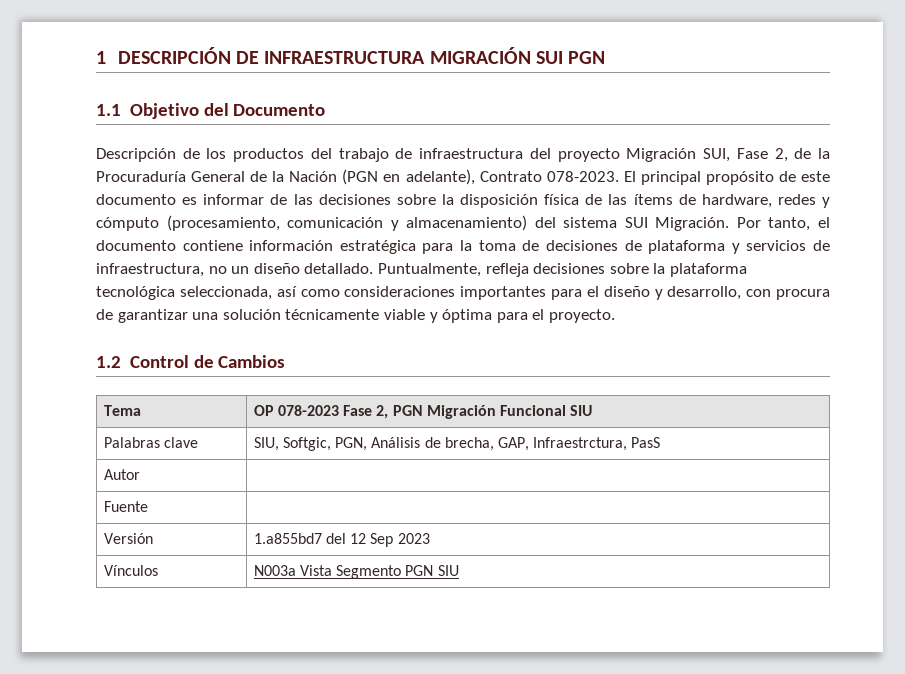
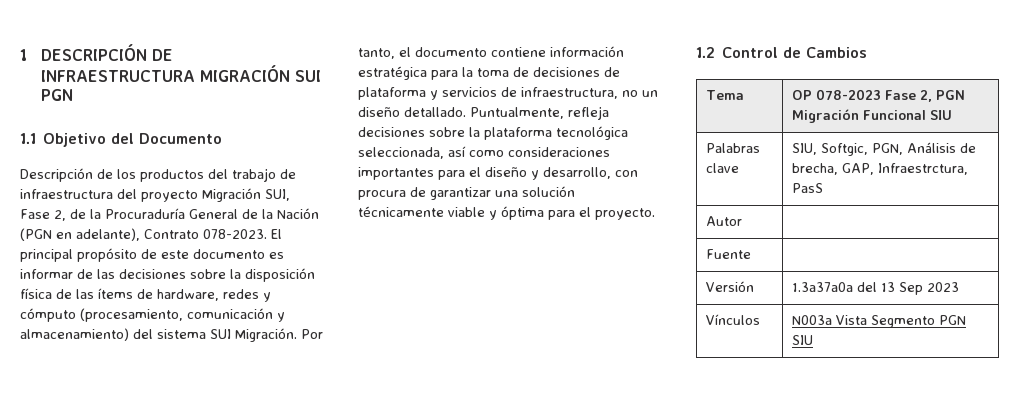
- Versión | 1.a855bd7 del 12 Sep 2023
+ Versión | 1.3a37a0a del 13 Sep 2023

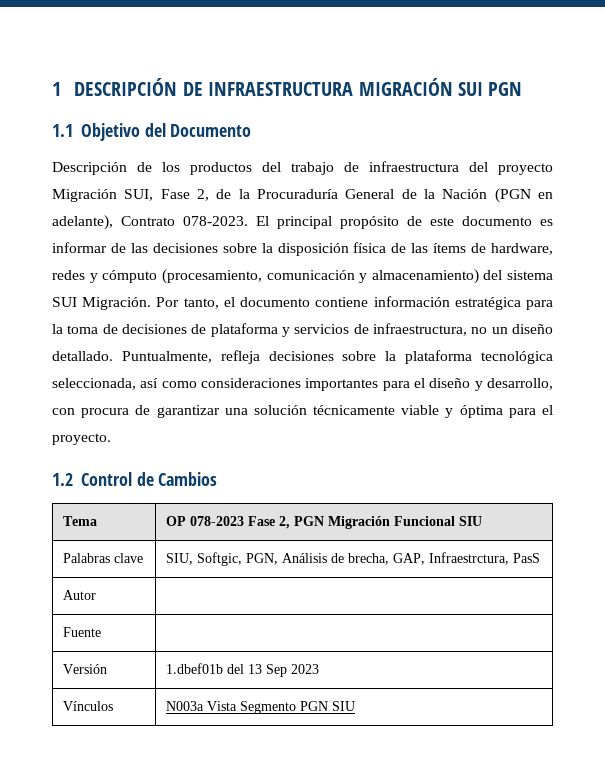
- Versión | 1.3a37a0a del 13 Sep 2023
+ Versión | 1.dbef01b del 13 Sep 2023

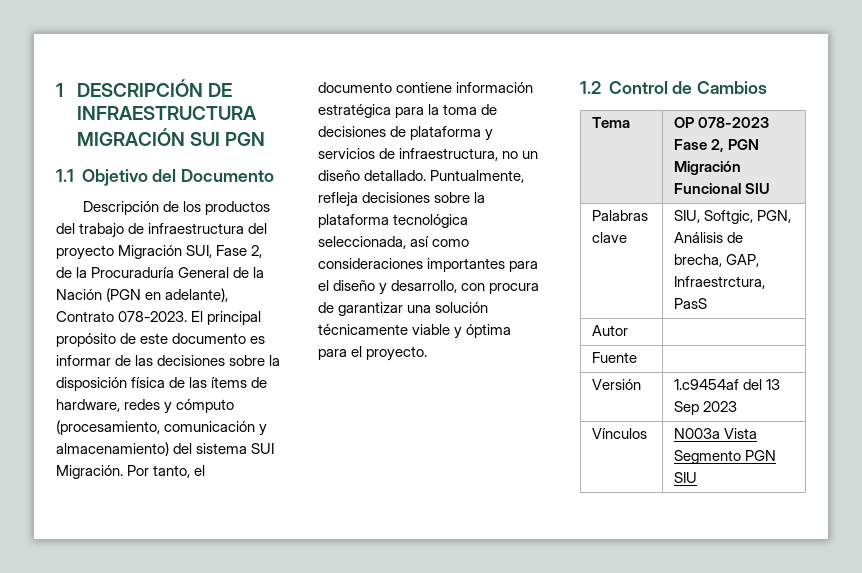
- Versión | 1.dbef01b del 13 Sep 2023
+ Versión | 1.c9454af del 13 Sep 2023

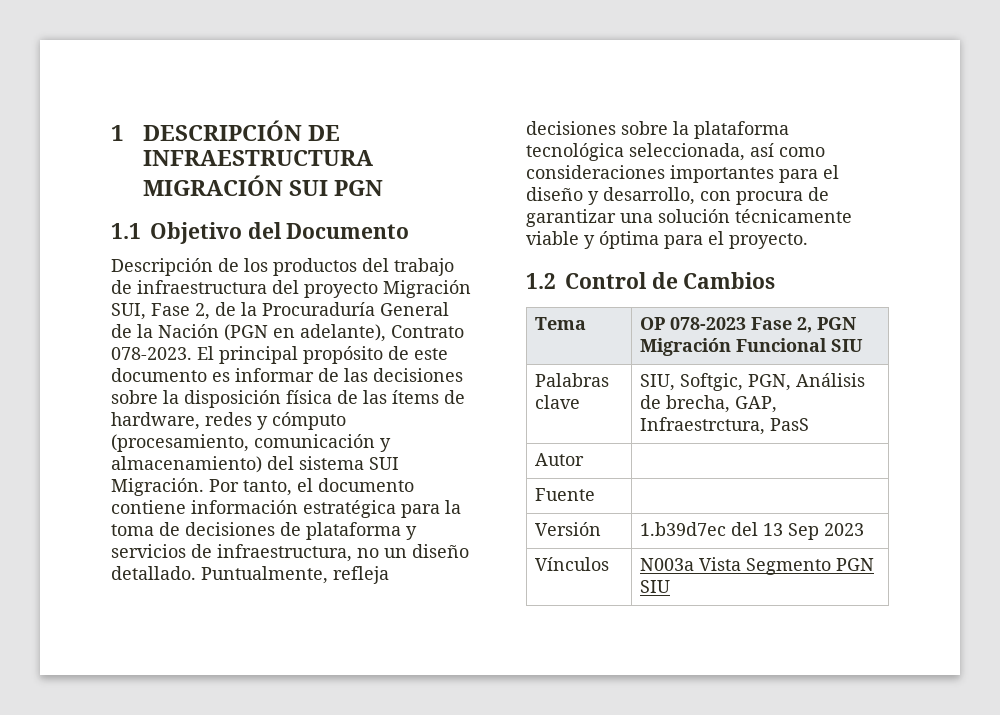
- Versión | 1.c9454af del 13 Sep 2023
+ Versión | 1.b39d7ec del 13 Sep 2023

